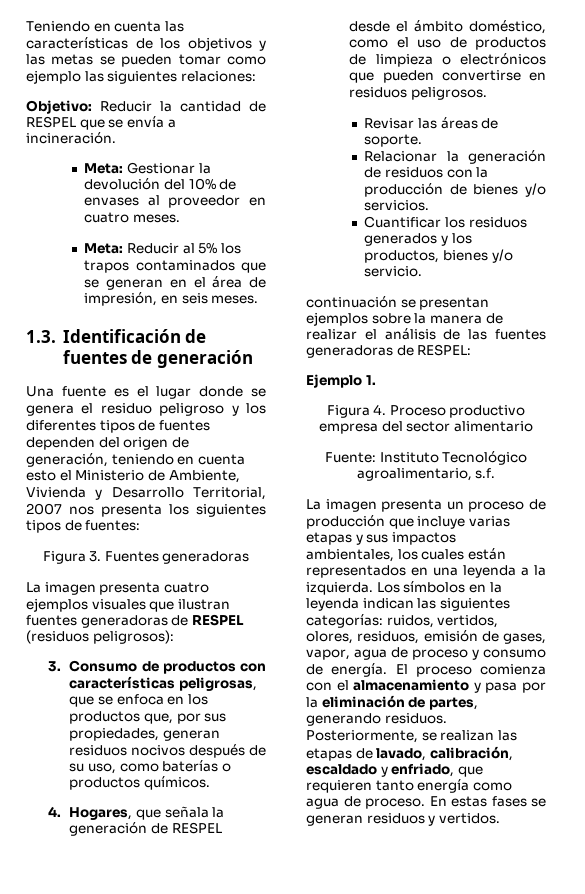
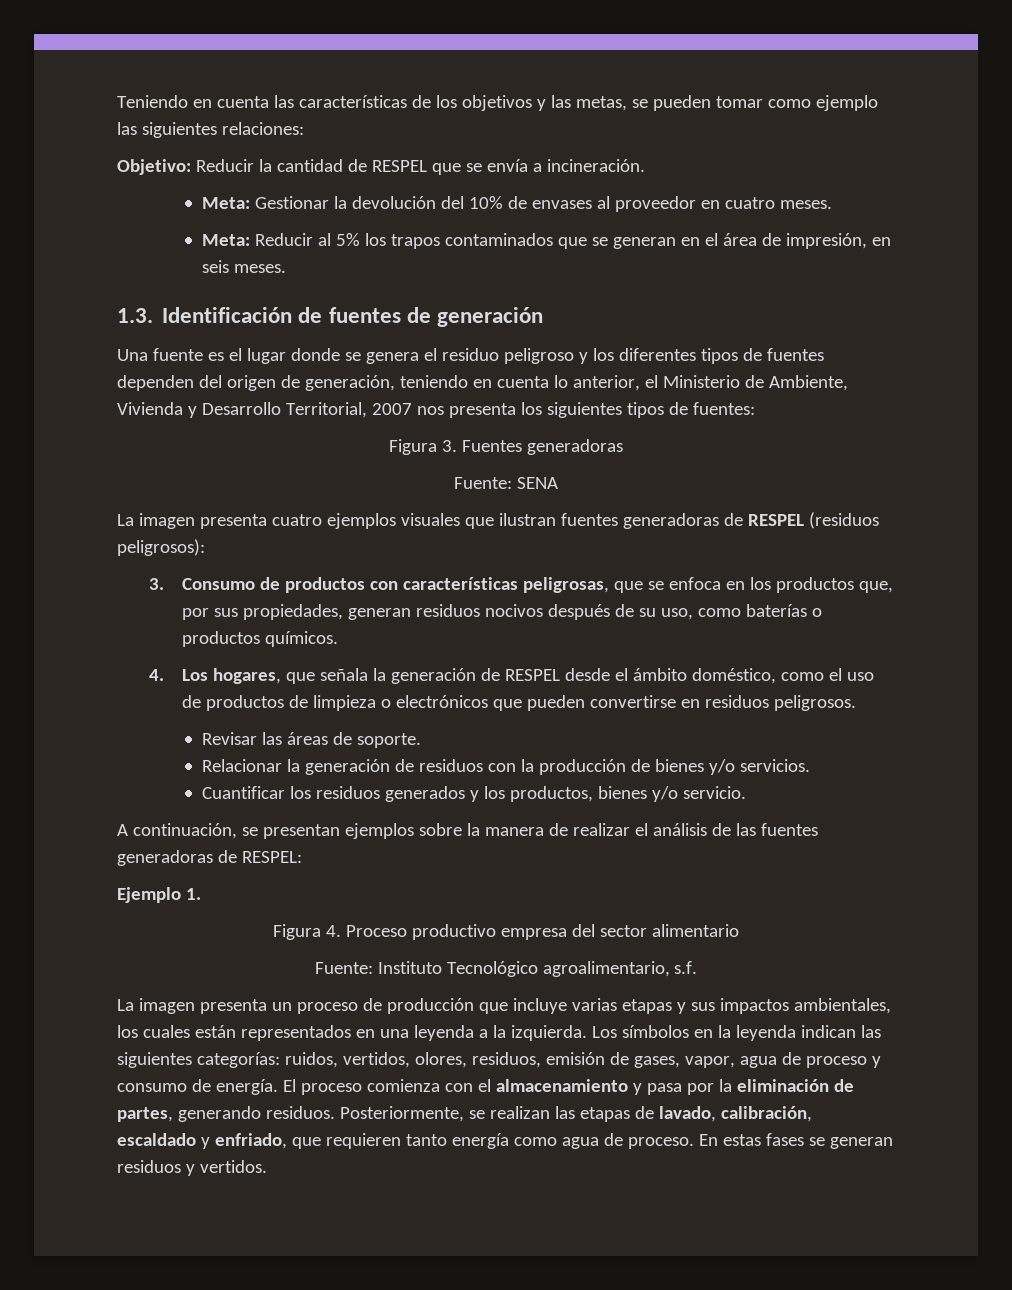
- Teniendo en cuenta las características de los objetivos y las metas se pueden tomar como ejemplo las siguientes relaciones:
+ Teniendo en cuenta las características de los objetivos y las metas, se pueden tomar como ejemplo las siguientes relaciones:
- Una fuente es el lugar donde se genera el residuo peligroso y los diferentes tipos de fuentes dependen del origen de generación, teniendo en cuenta esto el Ministerio de Ambiente, Vivienda y Desarrollo Territorial, 2007 nos presenta los siguientes tipos de fuentes:
+ Una fuente es el lugar donde se genera el residuo peligroso y los diferentes tipos de fuentes dependen del origen de generación, teniendo en cuenta lo anterior, el Ministerio de Ambiente, Vivienda y Desarrollo Territorial, 2007 nos presenta los siguientes tipos de fuentes:
+ Fuente: SENA
- 4. Hogares, que señala la generación de RESPEL desde el ámbito doméstico, como el uso de productos de limpieza o electrónicos que pueden convertirse en residuos peligrosos.
+ 4. Los hogares, que señala la generación de RESPEL desde el ámbito doméstico, como el uso de productos de limpieza o electrónicos que pueden convertirse en residuos peligrosos.
- continuación se presentan ejemplos sobre la manera de realizar el análisis de las fuentes generadoras de RESPEL:
+ A continuación, se presentan ejemplos sobre la manera de realizar el análisis de las fuentes generadoras de RESPEL:

